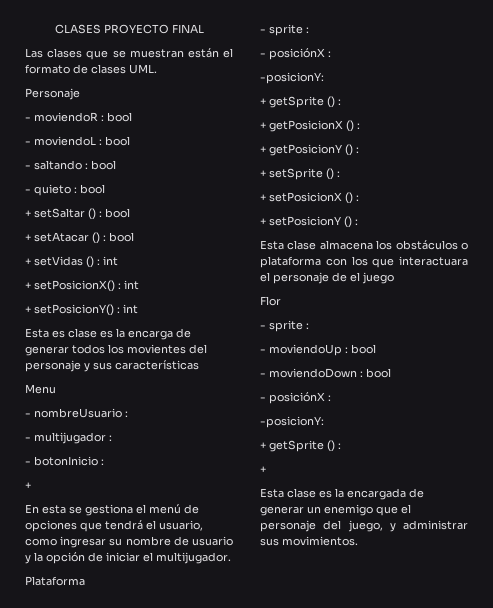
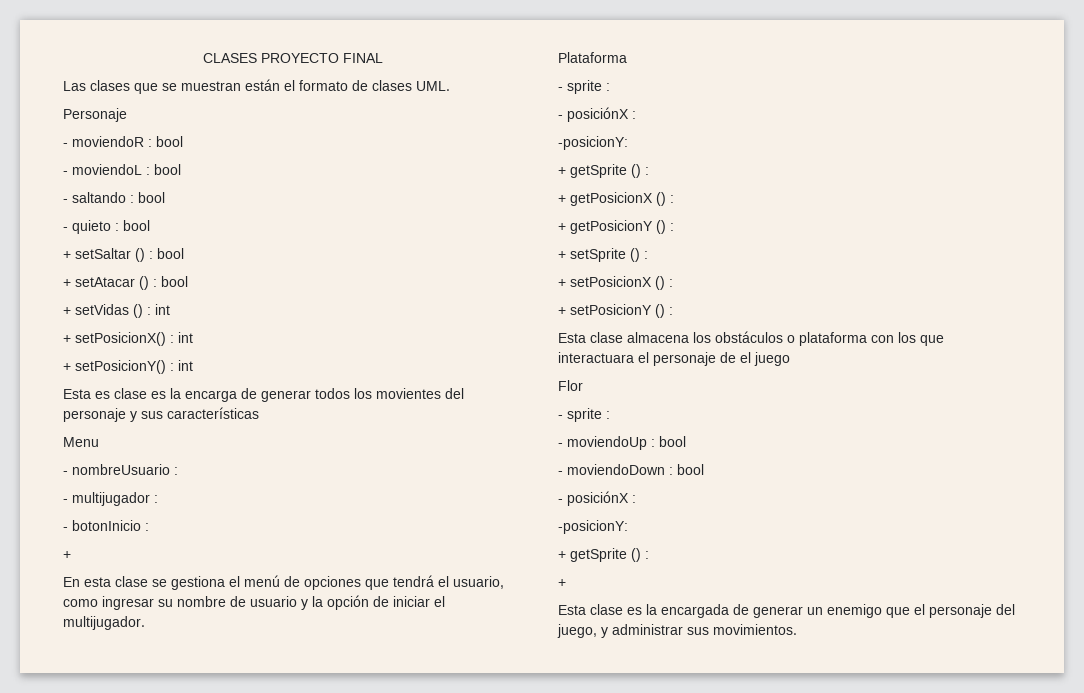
- En esta se gestiona el menú de opciones que tendrá el usuario, como ingresar su nombre de usuario y la opción de iniciar el multijugador.
+ En esta clase se gestiona el menú de opciones que tendrá el usuario, como ingresar su nombre de usuario y la opción de iniciar el multijugador.

